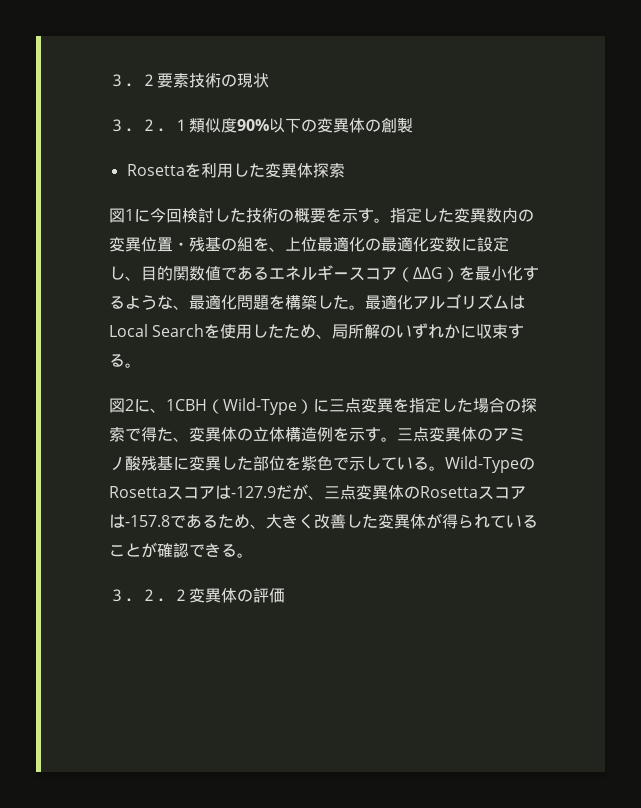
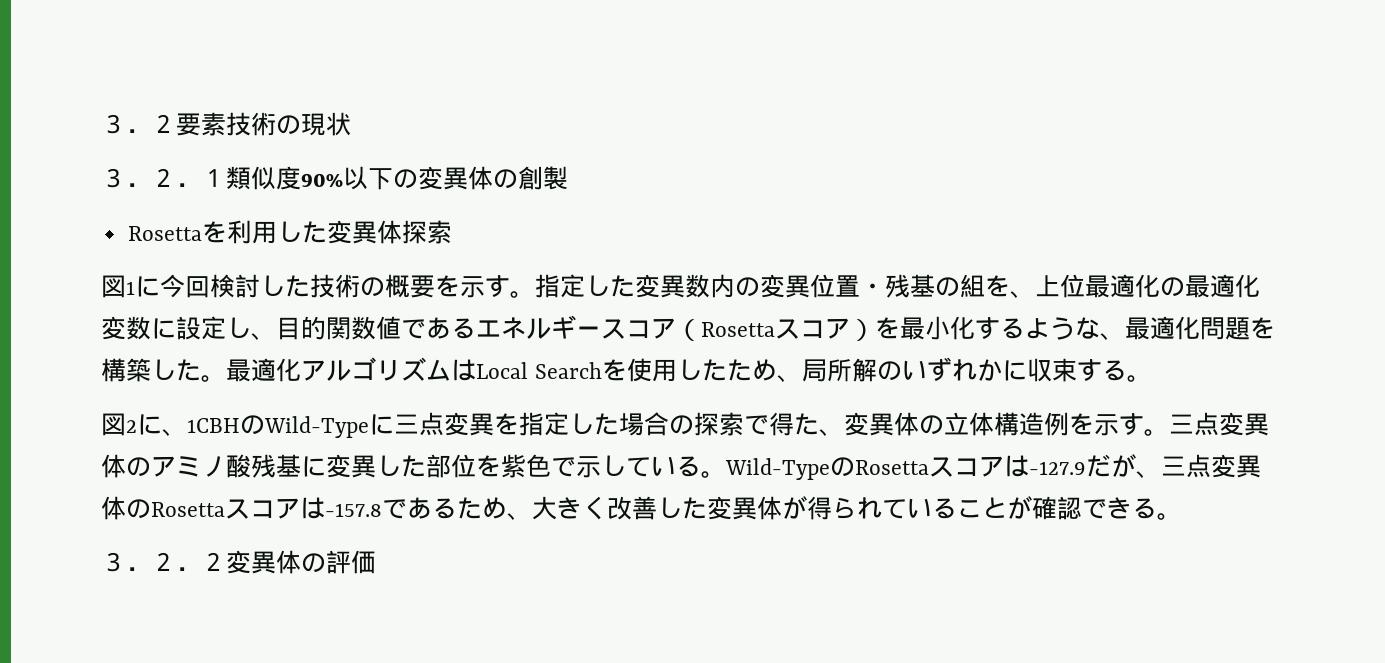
- 指定した変異数内の変異位置・残基の組を、上位最適化の最適化変数に設定し、目的関数値であるエネルギースコア（ΔΔG）を最小化するような、最適化問題を構築した。
+ 指定した変異数内の変異位置・残基の組を、上位最適化の最適化変数に設定し、目的関数値であるエネルギースコア（Rosettaスコア）を最小化するような、最適化問題を構築した。
- 図2に、1CBH（Wild-Type）に三点変異を指定した場合の探索で得た、変異体の立体構造例を示す。
+ 図2に、1CBHのWild-Typeに三点変異を指定した場合の探索で得た、変異体の立体構造例を示す。

